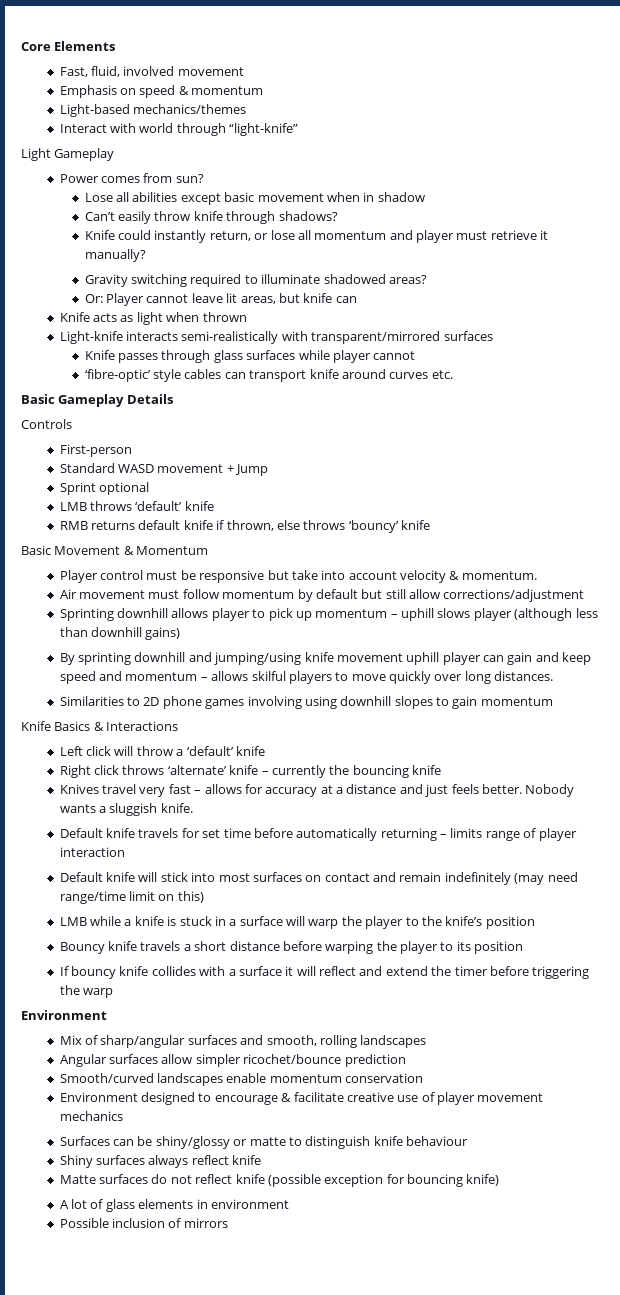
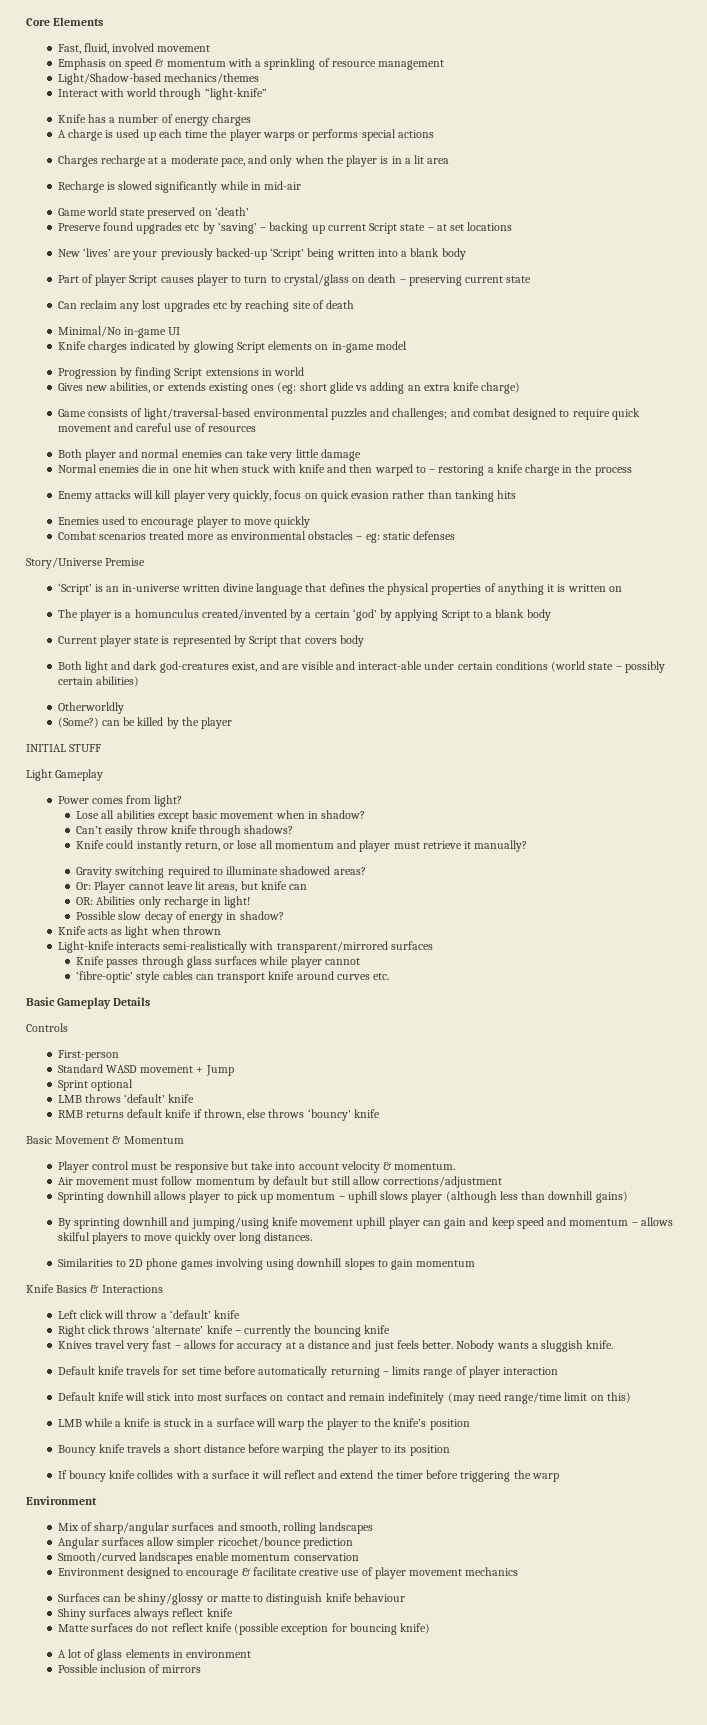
- Emphasis on speed & momentum
- Light-based mechanics/themes
+ Emphasis on speed & momentum with a sprinkling of resource management
+ Light/Shadow-based mechanics/themes
+ Knife has a number of energy charges
+ A charge is used up each time the player warps or performs special actions
+ Charges recharge at a moderate pace, and only when the player is in a lit area
+ Recharge is slowed significantly while in mid-air
+ Game world state preserved on ‘death’
+ Preserve found upgrades etc by ‘saving’ – backing up current Script state – at set locations
+ New ‘lives’ are your previously backed-up ‘Script’ being written into a blank body
+ Part of player Script causes player to turn to crystal/glass on death – preserving current state
+ Can reclaim any lost upgrades etc by reaching site of death
+ Minimal/No in-game UI
+ Knife charges indicated by glowing Script elements on in-game model
+ Progression by finding Script extensions in world
+ Gives new abilities, or extends existing ones (eg: short glide vs adding an extra knife charge)
+ Game consists of light/traversal-based environmental puzzles and challenges; and combat designed to require quick movement and careful use of resources
+ Both player and normal enemies can take very little damage
+ Normal enemies die in one hit when stuck with knife and then warped to – restoring a knife charge in the process
+ Enemy attacks will kill player very quickly, focus on quick evasion rather than tanking hits
+ Enemies used to encourage player to move quickly
+ Combat scenarios treated more as environmental obstacles – eg: static defenses
+ Story/Universe Premise
+ ‘Script’ is an in-universe written divine language that defines the physical properties of anything it is written on
+ The player is a homunculus created/invented by a certain ‘god’ by applying Script to a blank body
+ Current player state is represented by Script that covers body
+ Both light and dark god-creatures exist, and are visible and interact-able under certain conditions (world state – possibly certain abilities)
+ Otherworldly
+ (Some?) can be killed by the player
+ INITIAL STUFF
- Power comes from sun?
+ Power comes from light?
- Lose all abilities except basic movement when in shadow
+ Lose all abilities except basic movement when in shadow?
+ OR: Abilities only recharge in light!
+ Possible slow decay of energy in shadow?

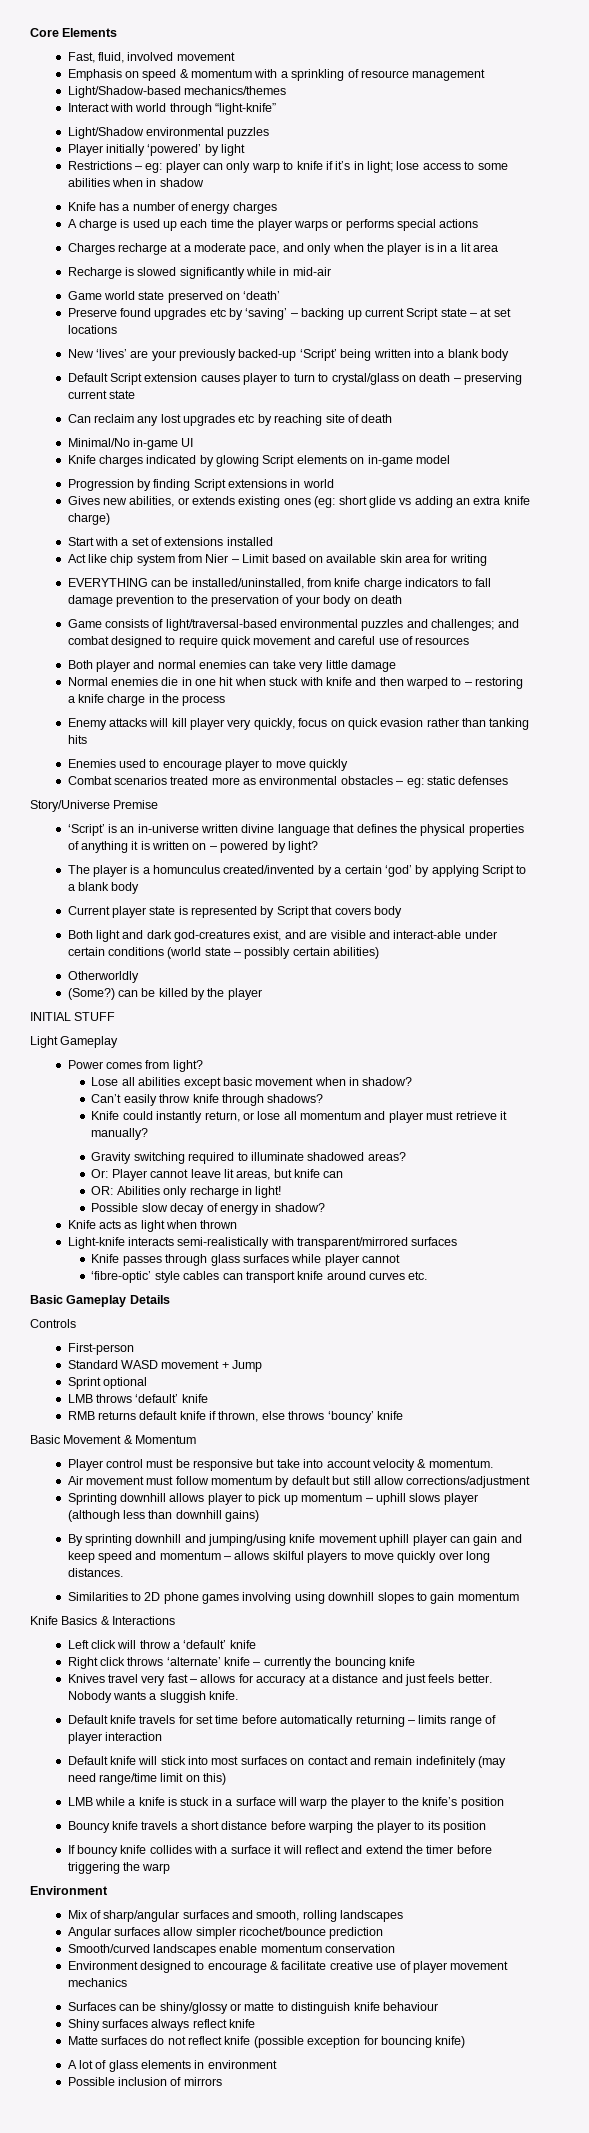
+ Light/Shadow environmental puzzles
+ Player initially ‘powered’ by light
+ Restrictions – eg: player can only warp to knife if it’s in light; lose access to some abilities when in shadow
- Part of player Script causes player to turn to crystal/glass on death – preserving current state
+ Default Script extension causes player to turn to crystal/glass on death – preserving current state
+ Start with a set of extensions installed
+ Act like chip system from Nier – Limit based on available skin area for writing
+ EVERYTHING can be installed/uninstalled, from knife charge indicators to fall damage prevention to the preservation of your body on death
- ‘Script’ is an in-universe written divine language that defines the physical properties of anything it is written on
+ ‘Script’ is an in-universe written divine language that defines the physical properties of anything it is written on – powered by light?

